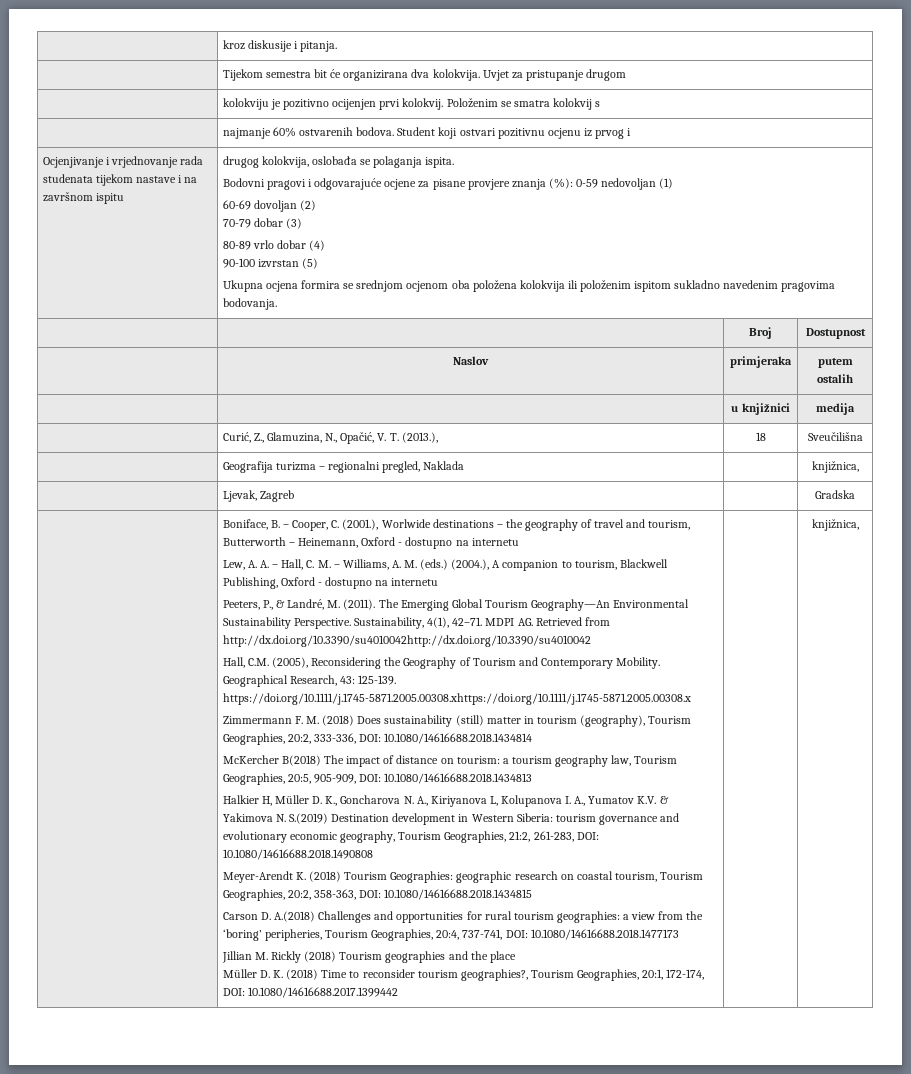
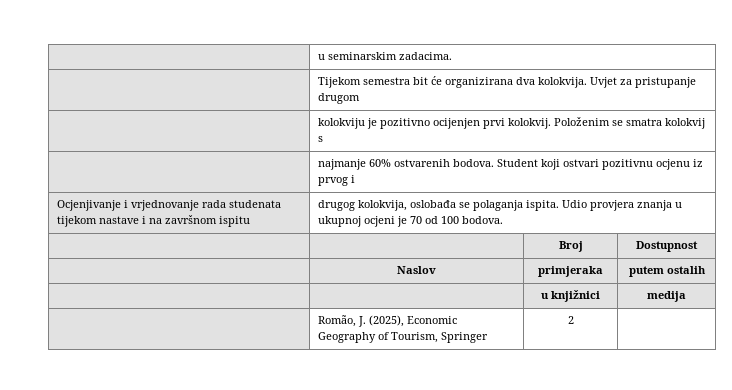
- | kroz diskusije i pitanja.
+ | u seminarskim zadacima.
- drugog kolokvija, oslobađa se polaganja ispita.
- Bodovni pragovi i odgovarajuće ocjene za pisane provjere znanja (%): 0-59 nedovoljan (1)
- 60-69 dovoljan (2)
- 70-79 dobar (3)
- 80-89 vrlo dobar (4)
- 90-100 izvrstan (5)
- Ukupna ocjena formira se srednjom ocjenom oba položena kolokvija ili položenim ispitom sukladno navedenim pragovima bodovanja.
+ drugog kolokvija, oslobađa se polaganja ispita. Udio provjera znanja u ukupnoj ocjeni je 70 od 100 bodova.
- | Curić, Z., Glamuzina, N., Opačić, V. T. (2013.), | 18 | Sveučilišna
- | Geografija turizma – regionalni pregled, Naklada | | knjižnica,
- | Ljevak, Zagreb | | Gradska
- | Boniface, B. – Cooper, C. (2001.), Worlwide destinations – the geography of travel and tourism, Butterworth – Heinemann, Oxford - dostupno na internetu
- Lew, A. A. – Hall, C. M. – Williams, A. M. (eds.) (2004.), A companion to tourism, Blackwell Publishing, Oxford - dostupno na internetu
- Peeters, P., & Landré, M. (2011). The Emerging Global Tourism Geography—An Environmental Sustainability Perspective. Sustainability, 4(1), 42–71. MDPI AG. Retrieved from http://dx.doi.org/10.3390/su4010042http://dx.doi.org/10.3390/su4010042
- Hall, C.M. (2005), Reconsidering the Geography of Tourism and Contemporary Mobility. Geographical Research, 43: 125-139. https://doi.org/10.1111/j.1745-5871.2005.00308.xhttps://doi.org/10.1111/j.1745-5871.2005.00308.x
- Zimmermann F. M. (2018) Does sustainability (still) matter in tourism (geography), Tourism Geographies, 20:2, 333-336, DOI: 10.1080/14616688.2018.1434814
- McKercher B(2018) The impact of distance on tourism: a tourism geography law, Tourism Geographies, 20:5, 905-909, DOI: 10.1080/14616688.2018.1434813
- Halkier H, Müller D. K., Goncharova N. A., Kiriyanova L, Kolupanova I. A., Yumatov K.V. & Yakimova N. S.(2019) Destination development in Western Siberia: tourism governance and evolutionary economic geography, Tourism Geographies, 21:2, 261-283, DOI: 10.1080/14616688.2018.1490808
- Meyer-Arendt K. (2018) Tourism Geographies: geographic research on coastal tourism, Tourism Geographies, 20:2, 358-363, DOI: 10.1080/14616688.2018.1434815
- Carson D. A.(2018) Challenges and opportunities for rural tourism geographies: a view from the ‘boring’ peripheries, Tourism Geographies, 20:4, 737-741, DOI: 10.1080/14616688.2018.1477173
- Jillian M. Rickly (2018) Tourism geographies and the place
- Müller D. K. (2018) Time to reconsider tourism geographies?, Tourism Geographies, 20:1, 172-174, DOI: 10.1080/14616688.2017.1399442 | | knjižnica,
+ | Romão, J. (2025), Economic Geography of Tourism, Springer | 2 |

